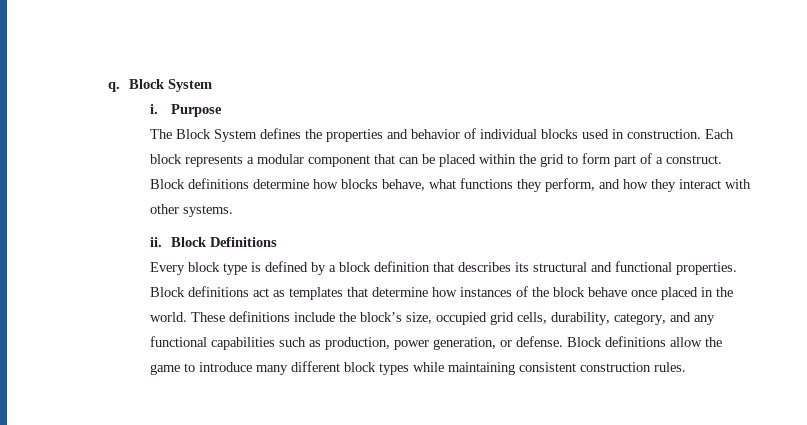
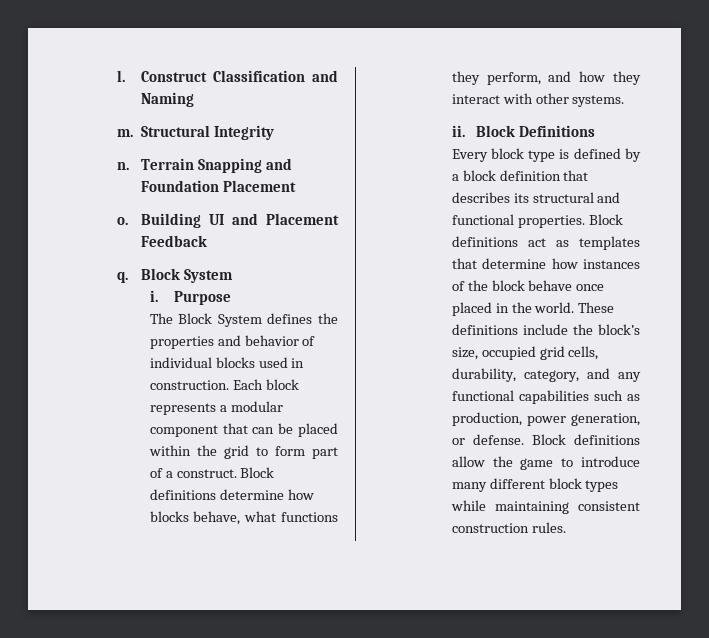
+ l. Construct Classification and Naming
+ m. Structural Integrity
+ n. Terrain Snapping and Foundation Placement
+ o. Building UI and Placement Feedback

